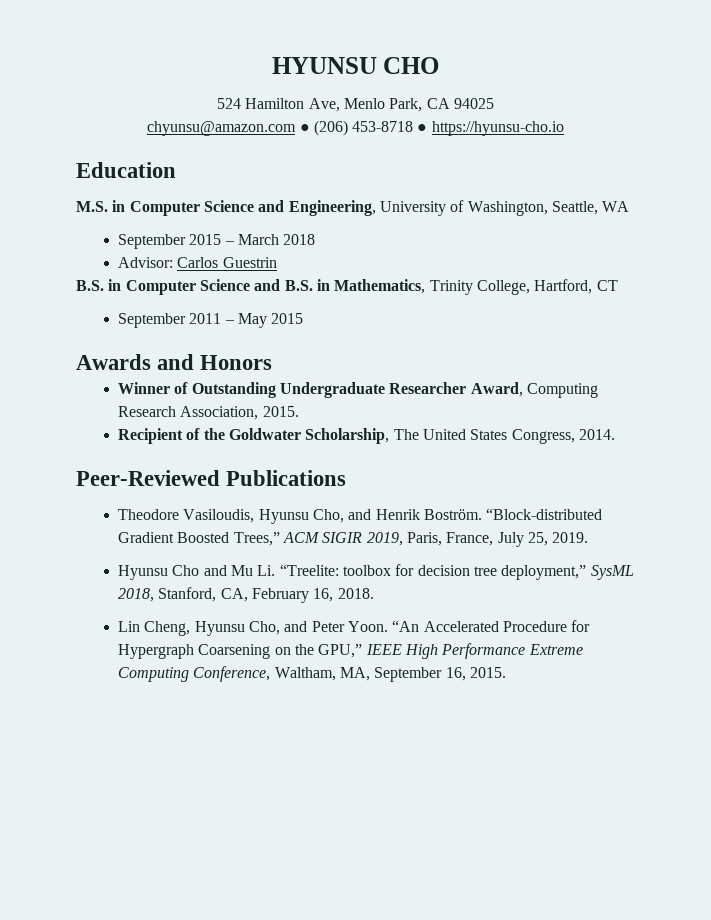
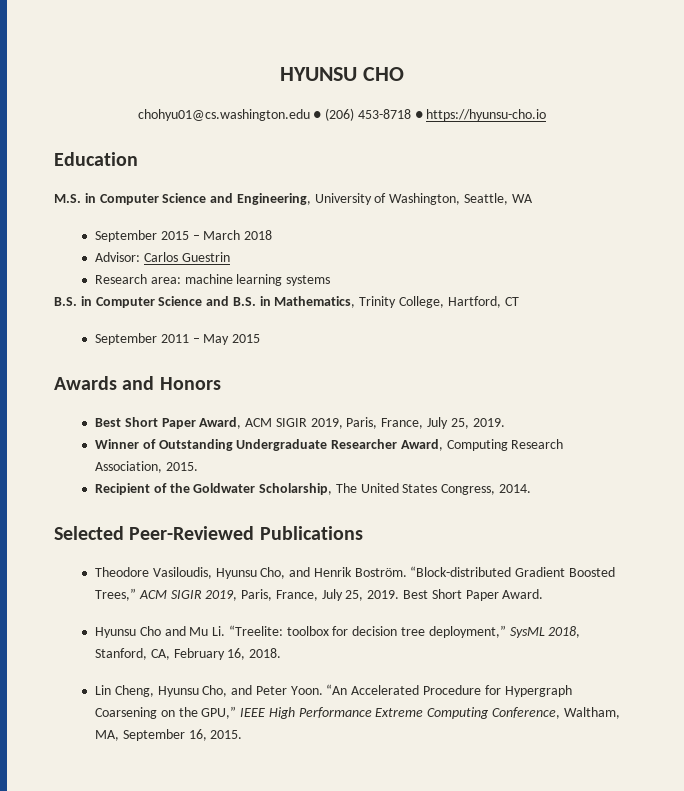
- 524 Hamilton Ave, Menlo Park, CA 94025
- chyunsu@amazon.com ● (206) 453-8718 ● https://hyunsu-cho.io
+ chohyu01@cs.washington.edu ● (206) 453-8718 ● https://hyunsu-cho.io
+ Research area: machine learning systems
+ Best Short Paper Award, ACM SIGIR 2019, Paris, France, July 25, 2019.
- Peer-Reviewed Publications
+ Selected Peer-Reviewed Publications
+ Best Short Paper Award.

